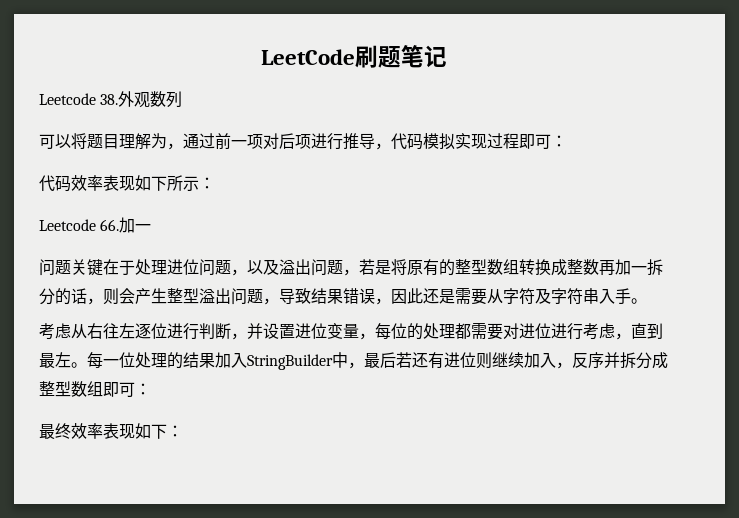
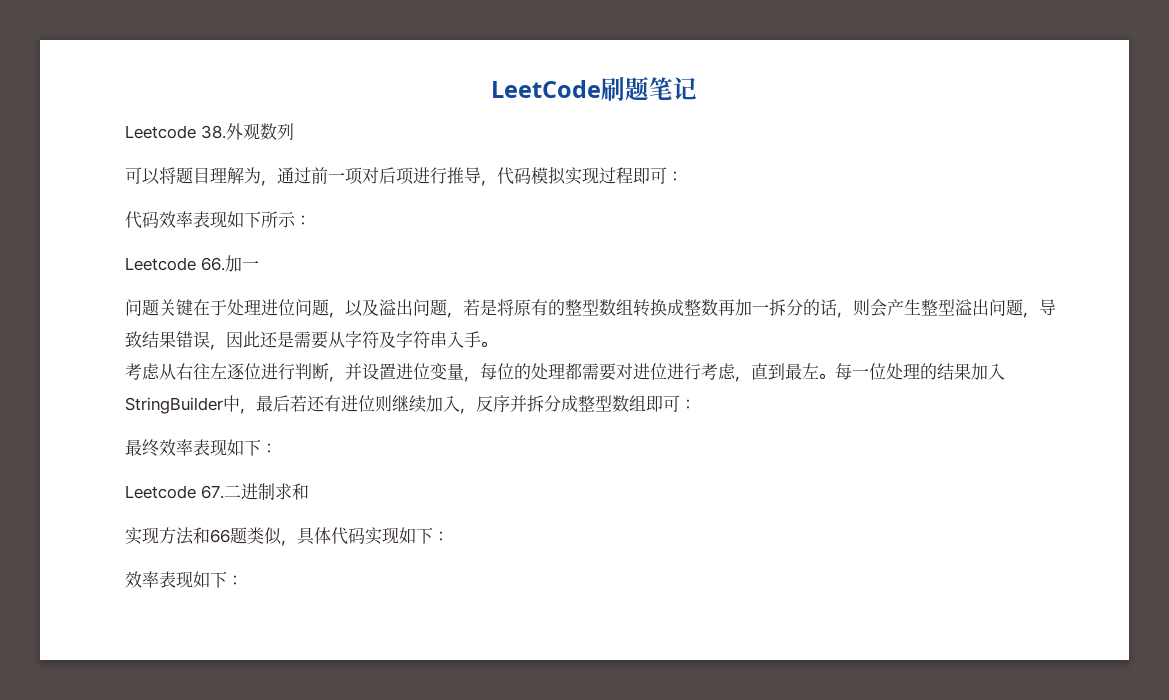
+ Leetcode 67.二进制求和
+ 实现方法和66题类似，具体代码实现如下：
+ 效率表现如下：

